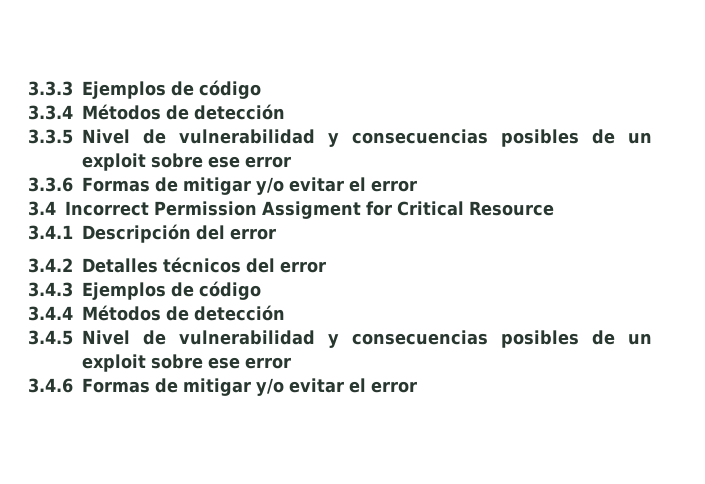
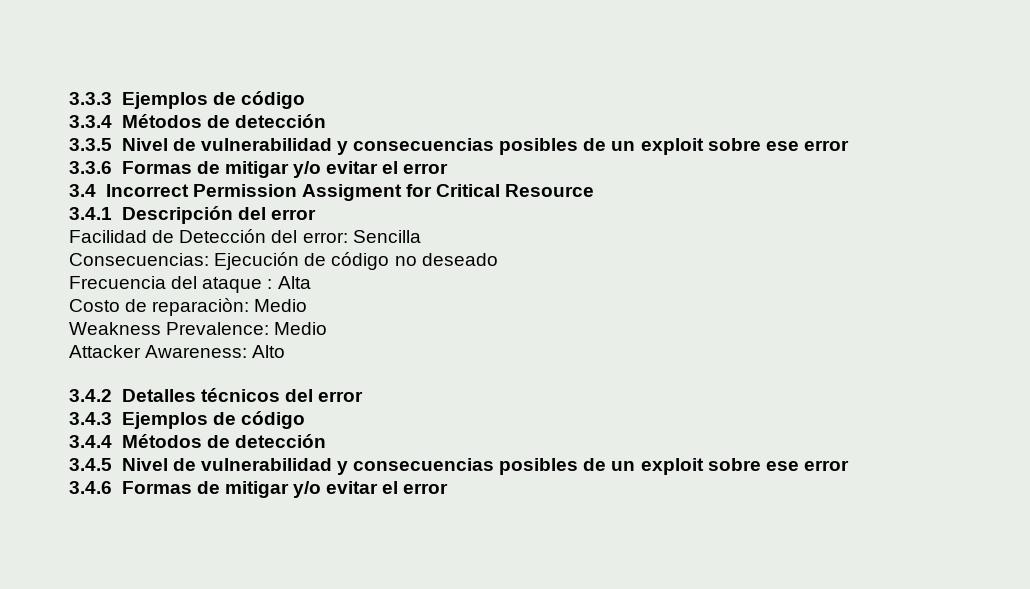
+ Facilidad de Detección del error: Sencilla
+ Consecuencias: Ejecución de código no deseado
+ Frecuencia del ataque : Alta
+ Costo de reparaciòn: Medio
+ Weakness Prevalence: Medio
+ Attacker Awareness: Alto

